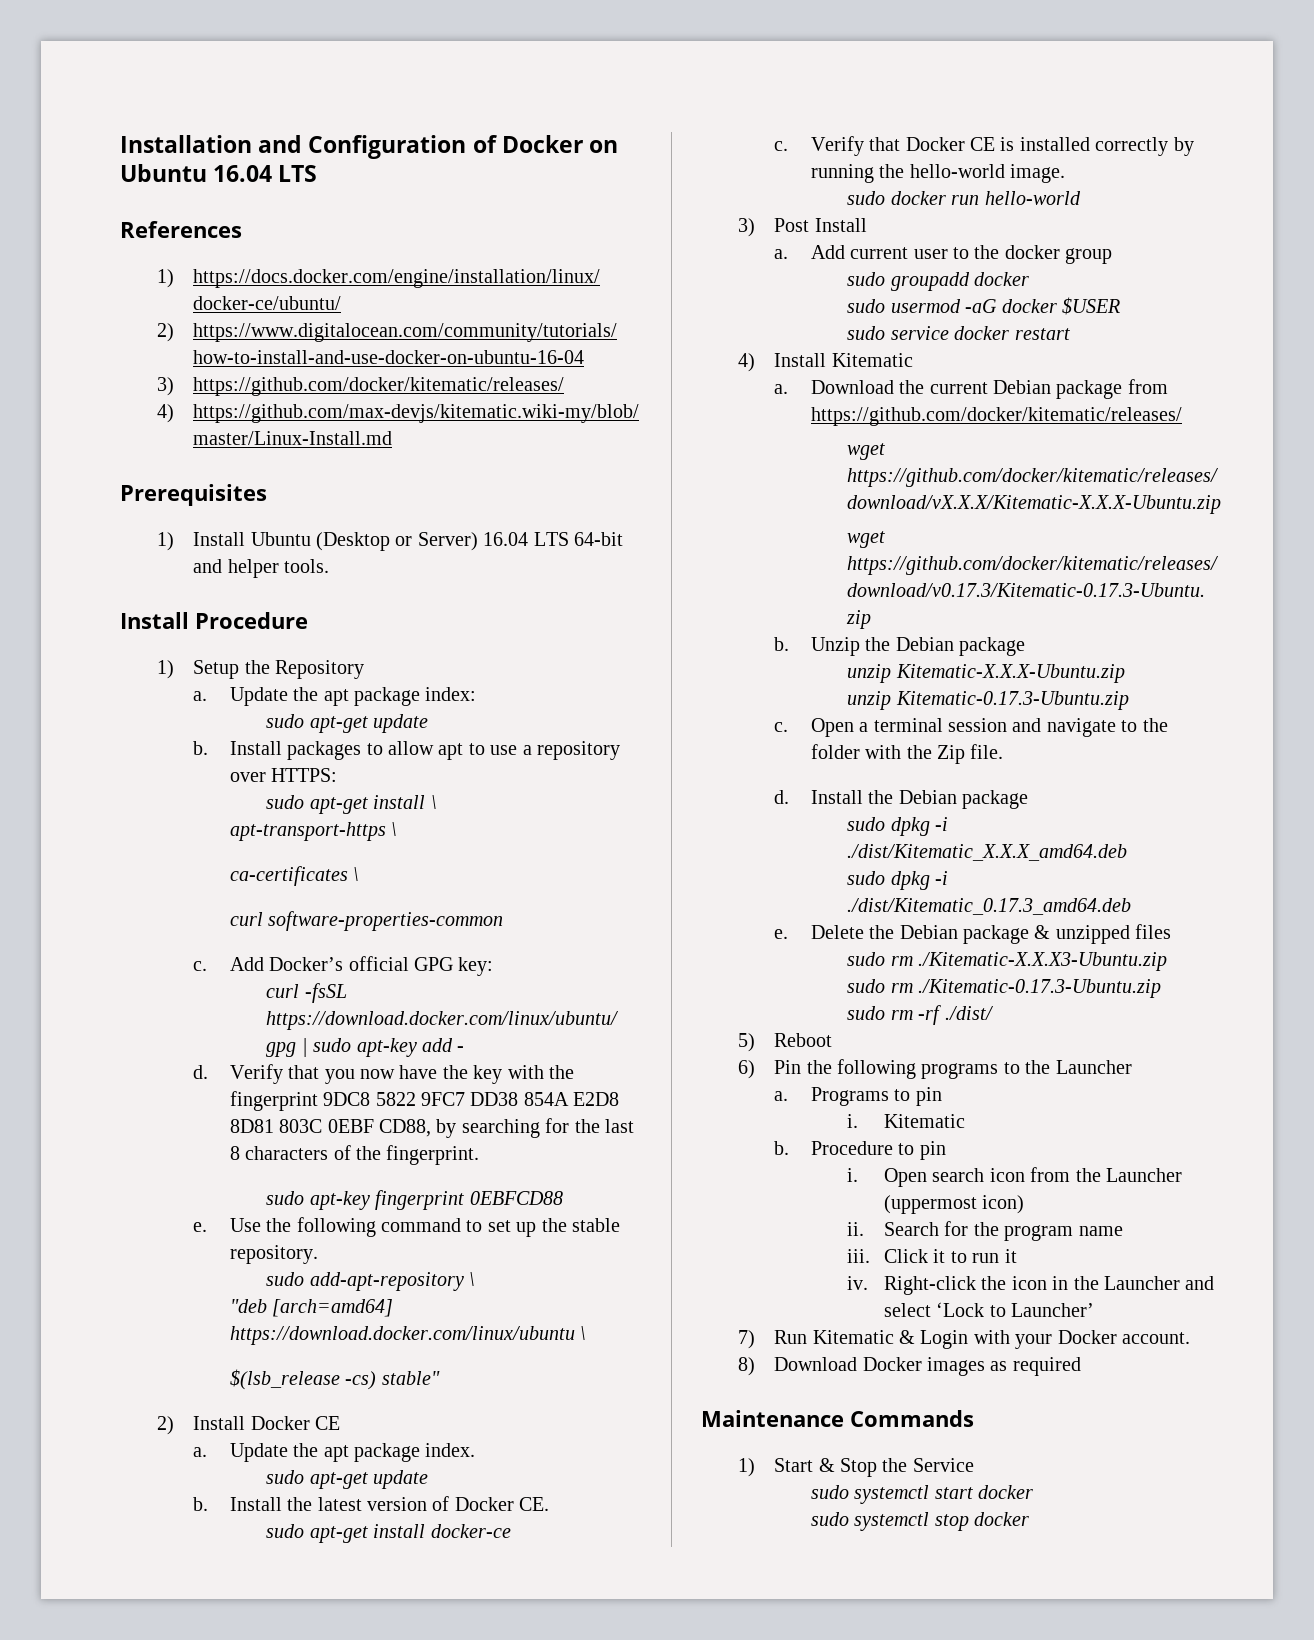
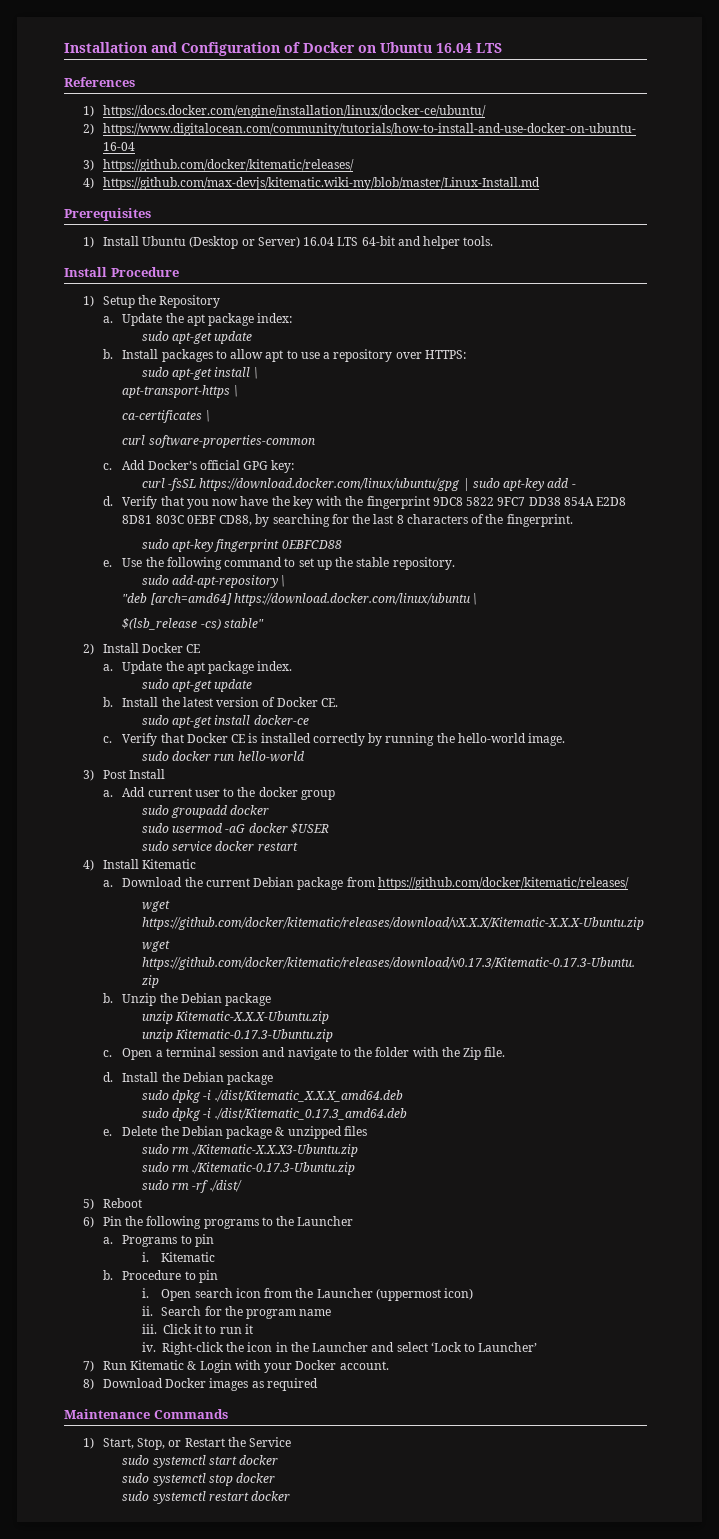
- 1) Start & Stop the Service
+ 1) Start, Stop, or Restart the Service
+ sudo systemctl restart docker

